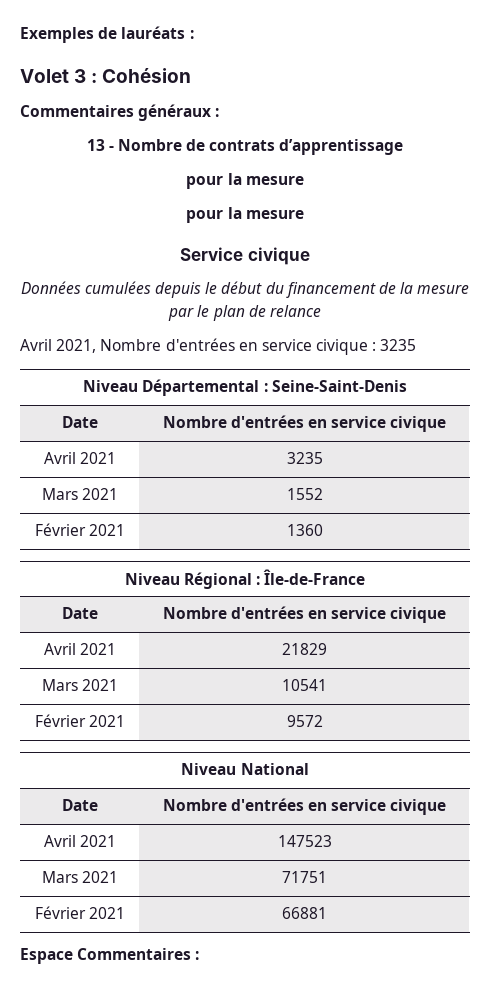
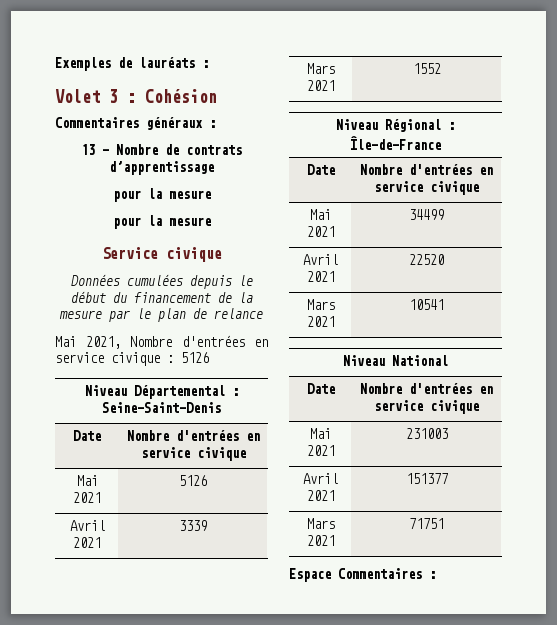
- Avril 2021, Nombre d'entrées en service civique : 3235
+ Mai 2021, Nombre d'entrées en service civique : 5126
- Avril 2021 | 3235
+ Mai 2021 | 5126
+ Avril 2021 | 3339
- Février 2021 | 1360
- Avril 2021 | 21829
+ Mai 2021 | 34499
+ Avril 2021 | 22520
- Février 2021 | 9572
- Avril 2021 | 147523
+ Mai 2021 | 231003
+ Avril 2021 | 151377
- Février 2021 | 66881

